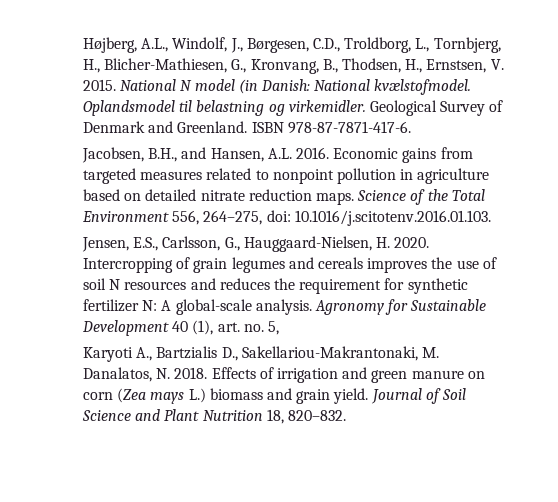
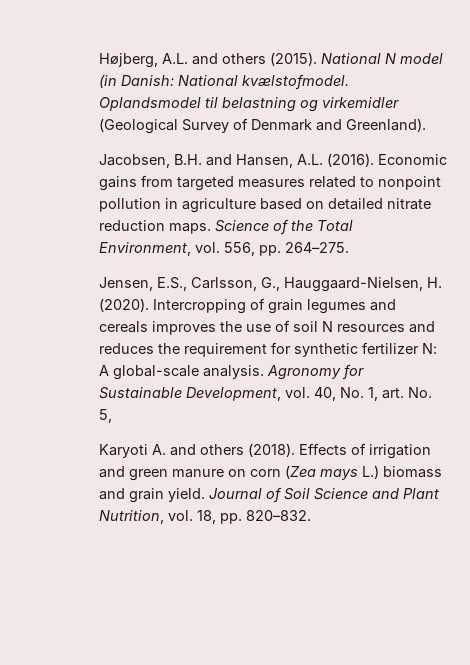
- Højberg, A.L., Windolf, J., Børgesen, C.D., Troldborg, L., Tornbjerg, H., Blicher-Mathiesen, G., Kronvang, B., Thodsen, H., Ernstsen, V. 2015.
+ Højberg, A.L. and others (2015).
- Oplandsmodel til belastning og virkemidler. Geological Survey of Denmark and Greenland. ISBN 978-87-7871-417-6.
+ Oplandsmodel til belastning og virkemidler (Geological Survey of Denmark and Greenland).
- Jacobsen, B.H., and Hansen, A.L. 2016.
+ Jacobsen, B.H. and Hansen, A.L. (2016).
- Science of the Total Environment 556, 264–275, doi: 10.1016/j.scitotenv.2016.01.103.
+ Science of the Total Environment, vol. 556, pp. 264–275.
- Jensen, E.S., Carlsson, G., Hauggaard-Nielsen, H. 2020.
+ Jensen, E.S., Carlsson, G., Hauggaard-Nielsen, H. (2020).
- Agronomy for Sustainable Development 40 (1), art. no. 5,
- Karyoti A., Bartzialis D., Sakellariou-Makrantonaki, M. Danalatos, N. 2018.
+ Agronomy for Sustainable Development, vol. 40, No. 1, art. No. 5,
+ Karyoti A. and others (2018).
- Journal of Soil Science and Plant Nutrition 18, 820–832.
+ Journal of Soil Science and Plant Nutrition, vol. 18, pp. 820–832.

